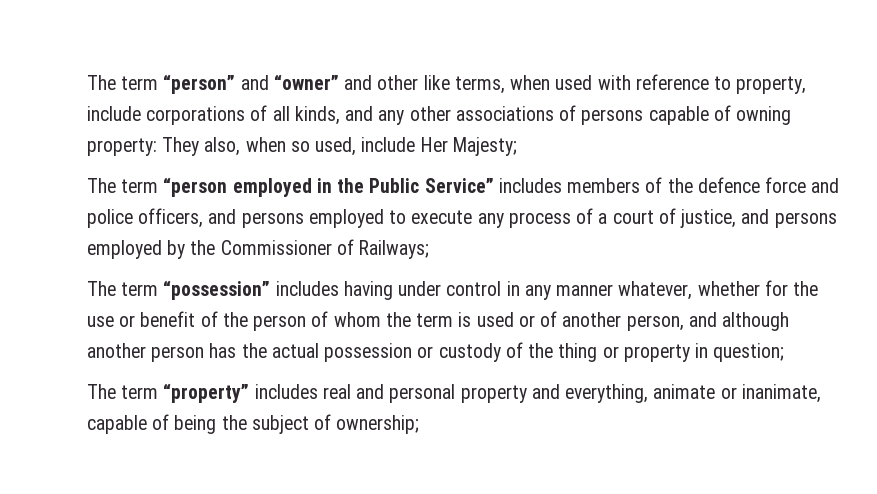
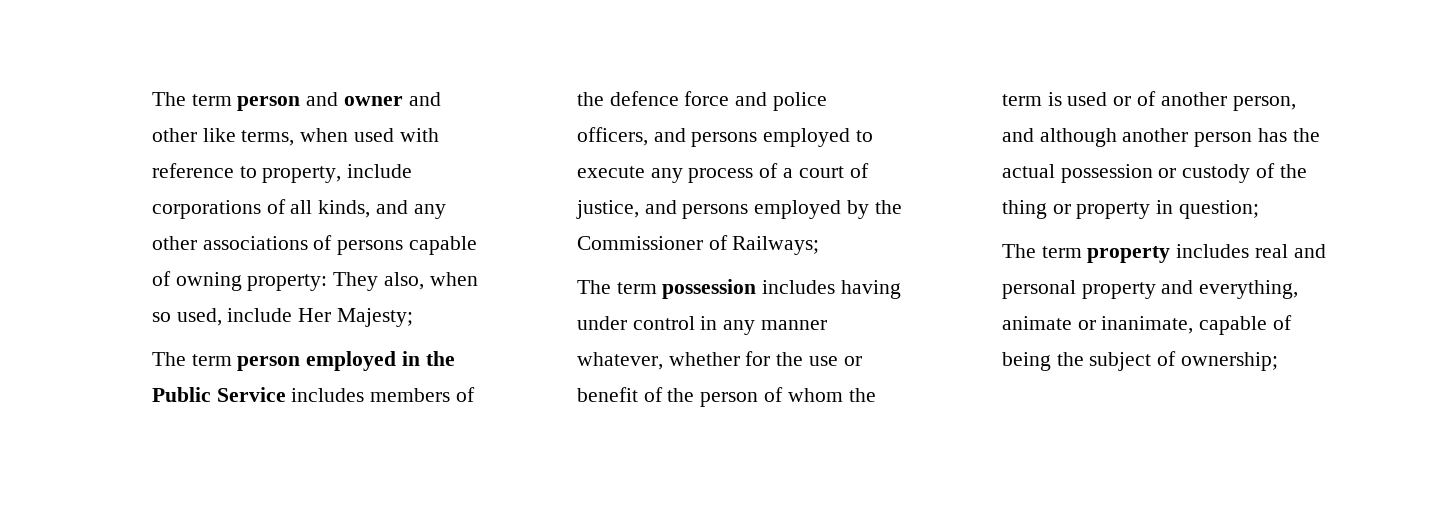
- The term “person” and “owner” and other like terms, when used with reference to property, include corporations of all kinds, and any other associations of persons capable of owning property: They also, when so used, include Her Majesty;
+ The term person and owner and other like terms, when used with reference to property, include corporations of all kinds, and any other associations of persons capable of owning property: They also, when so used, include Her Majesty;
- The term “person employed in the Public Service” includes members of the defence force and police officers, and persons employed to execute any process of a court of justice, and persons employed by the Commissioner of Railways;
+ The term person employed in the Public Service includes members of the defence force and police officers, and persons employed to execute any process of a court of justice, and persons employed by the Commissioner of Railways;
- The term “possession” includes having under control in any manner whatever, whether for the use or benefit of the person of whom the term is used or of another person, and although another person has the actual possession or custody of the thing or property in question;
+ The term possession includes having under control in any manner whatever, whether for the use or benefit of the person of whom the term is used or of another person, and although another person has the actual possession or custody of the thing or property in question;
- The term “property” includes real and personal property and everything, animate or inanimate, capable of being the subject of ownership;
+ The term property includes real and personal property and everything, animate or inanimate, capable of being the subject of ownership;

